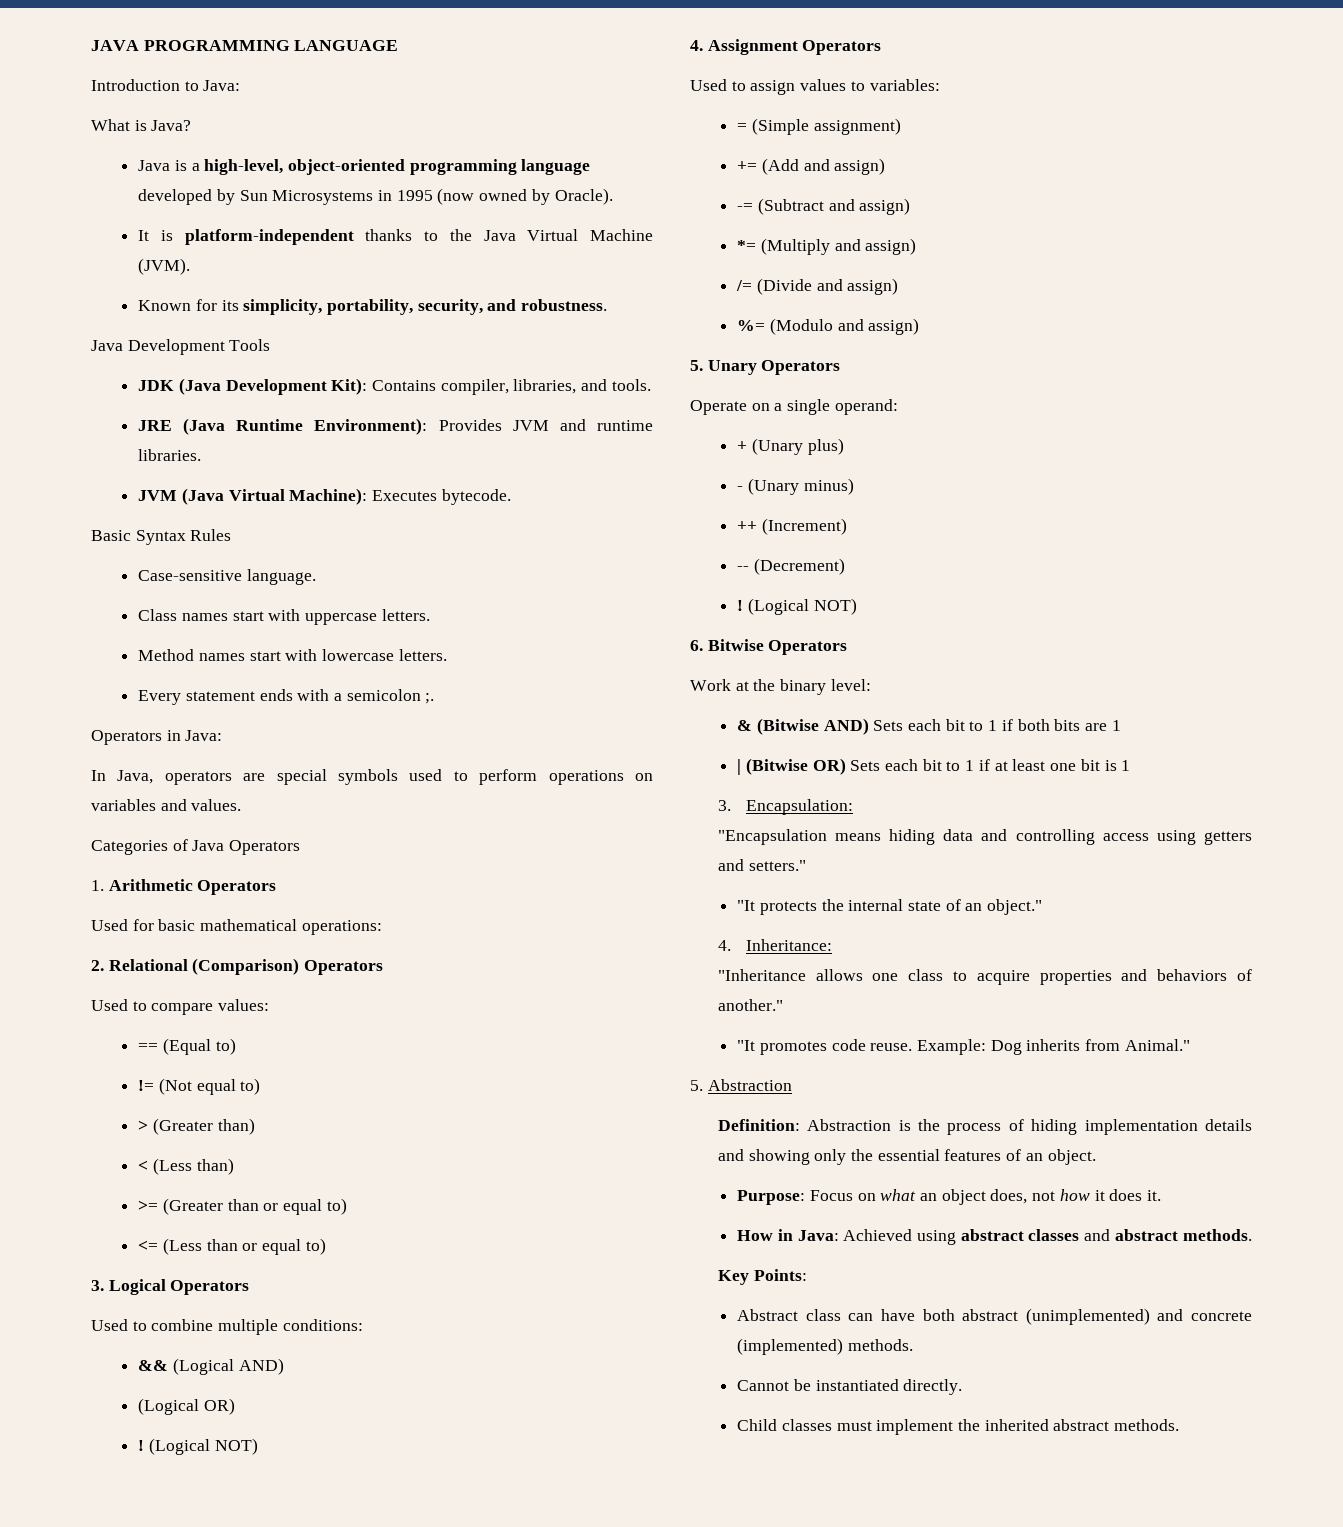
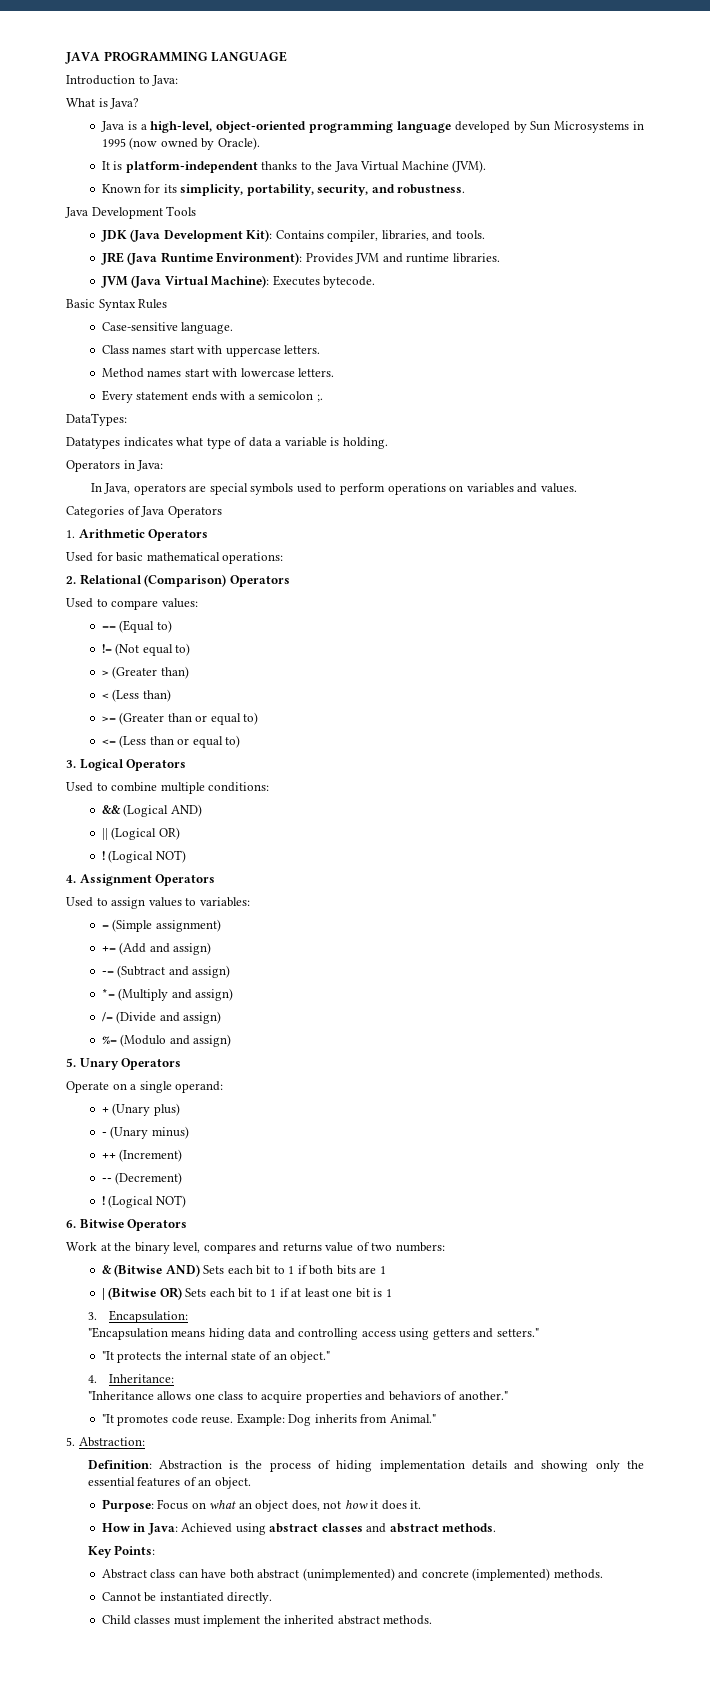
+ DataTypes:
+ Datatypes indicates what type of data a variable is holding.
- (Logical OR)
+ || (Logical OR)
- Work at the binary level:
+ Work at the binary level, compares and returns value of two numbers:
- 5. Abstraction
+ 5. Abstraction:

